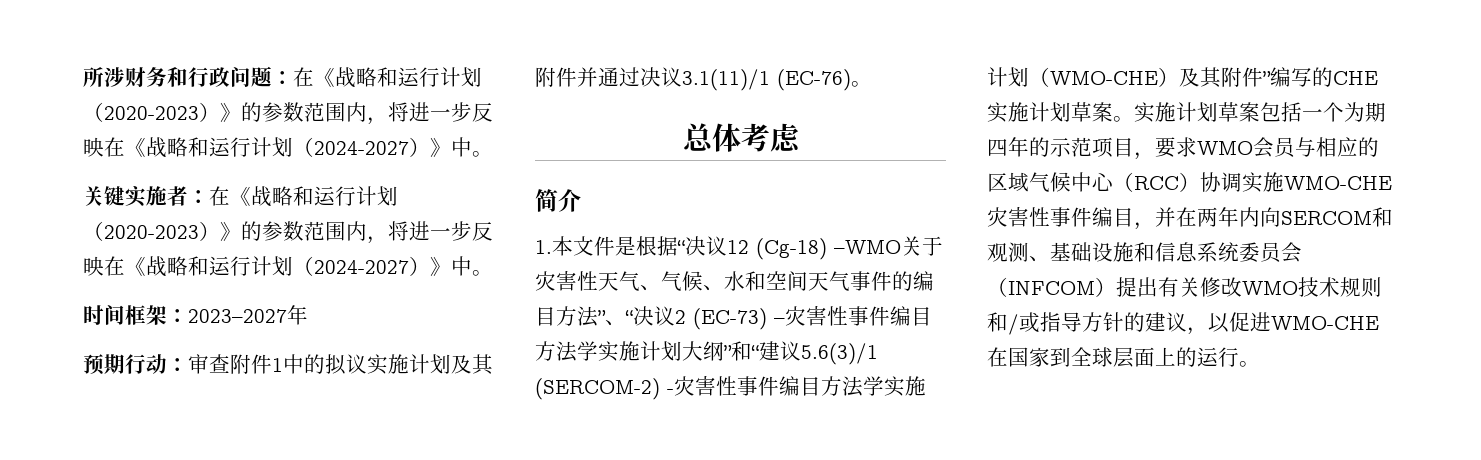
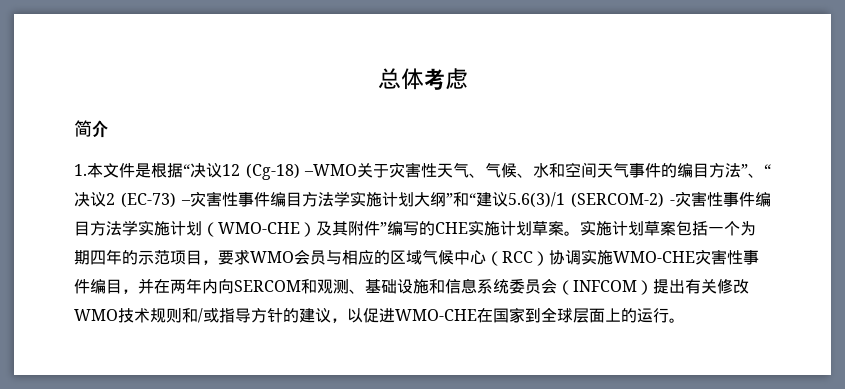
- 所涉财务和行政问题：在《战略和运行计划（2020-2023）》的参数范围内，将进一步反映在《战略和运行计划（2024-2027）》中。
- 关键实施者：在《战略和运行计划（2020-2023）》的参数范围内，将进一步反映在《战略和运行计划（2024-2027）》中。
- 时间框架：2023–2027年
- 预期行动：审查附件1中的拟议实施计划及其附件并通过决议3.1(11)/1 (EC-76)。

